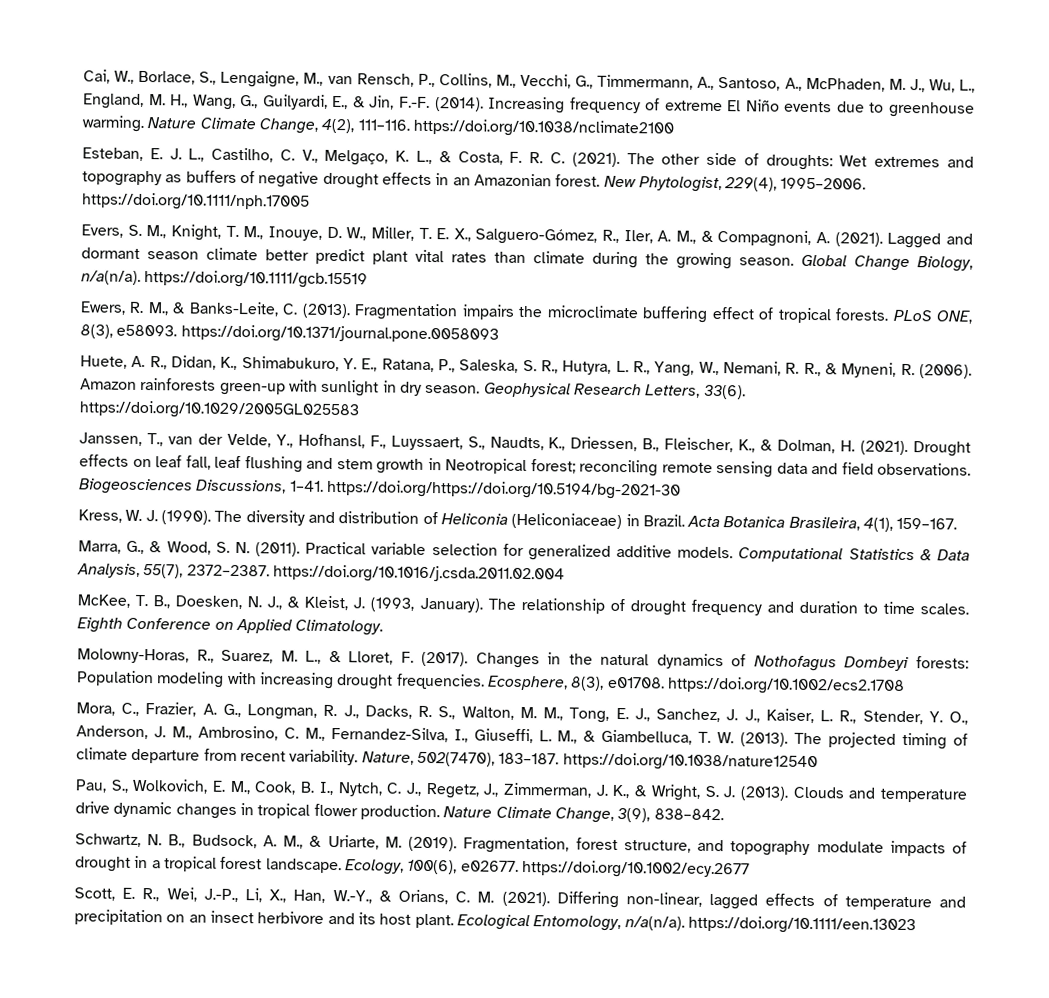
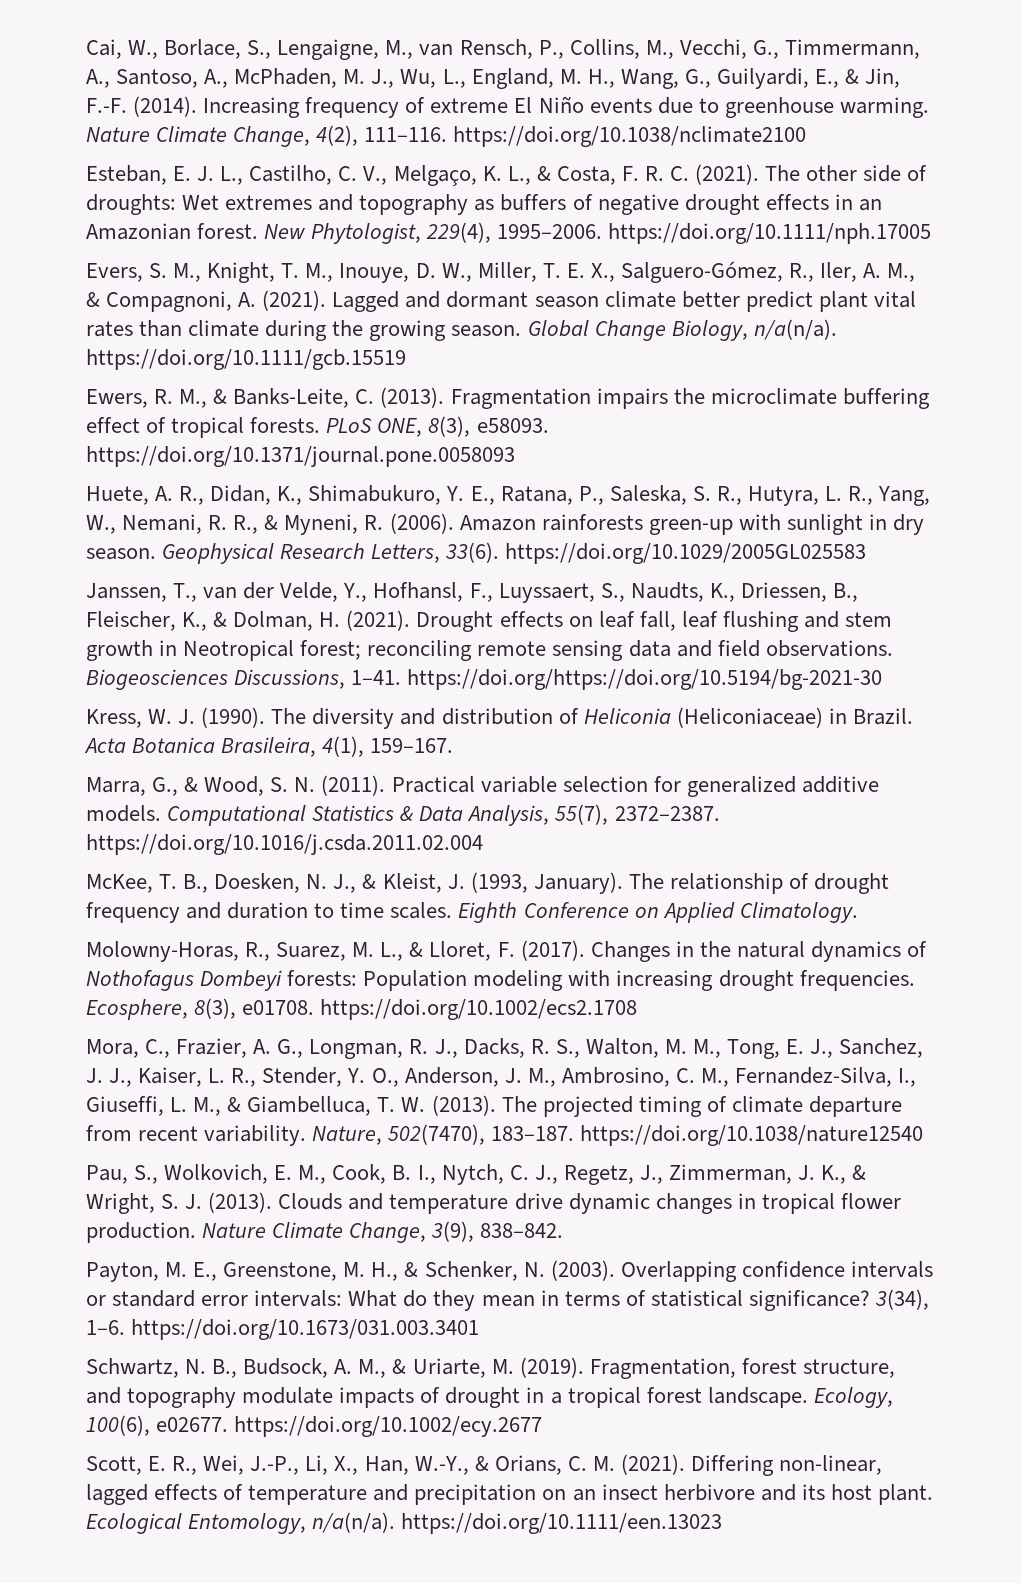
+ Payton, M. E., Greenstone, M. H., & Schenker, N. (2003). Overlapping confidence intervals or standard error intervals: What do they mean in terms of statistical significance? 3(34), 1–6. https://doi.org/10.1673/031.003.3401

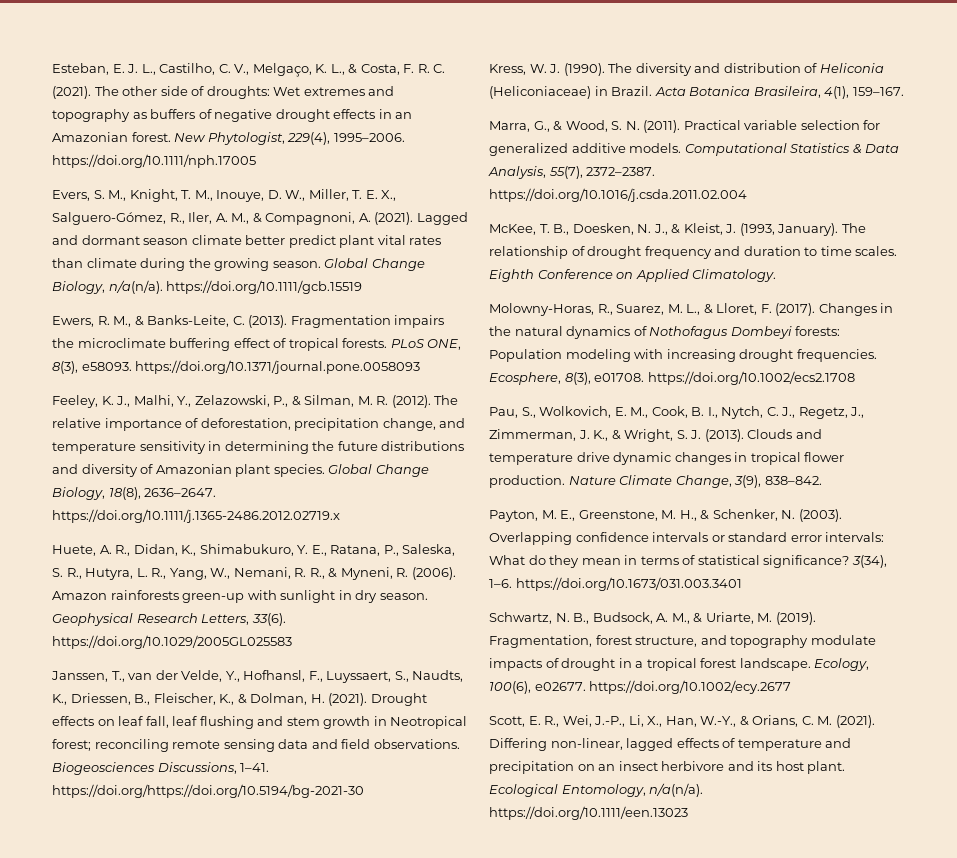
- Cai, W., Borlace, S., Lengaigne, M., van Rensch, P., Collins, M., Vecchi, G., Timmermann, A., Santoso, A., McPhaden, M. J., Wu, L., England, M. H., Wang, G., Guilyardi, E., & Jin, F.-F. (2014). Increasing frequency of extreme El Niño events due to greenhouse warming. Nature Climate Change, 4(2), 111–116. https://doi.org/10.1038/nclimate2100
+ Feeley, K. J., Malhi, Y., Zelazowski, P., & Silman, M. R. (2012). The relative importance of deforestation, precipitation change, and temperature sensitivity in determining the future distributions and diversity of Amazonian plant species. Global Change Biology, 18(8), 2636–2647. https://doi.org/10.1111/j.1365-2486.2012.02719.x
- Mora, C., Frazier, A. G., Longman, R. J., Dacks, R. S., Walton, M. M., Tong, E. J., Sanchez, J. J., Kaiser, L. R., Stender, Y. O., Anderson, J. M., Ambrosino, C. M., Fernandez-Silva, I., Giuseffi, L. M., & Giambelluca, T. W. (2013). The projected timing of climate departure from recent variability. Nature, 502(7470), 183–187. https://doi.org/10.1038/nature12540

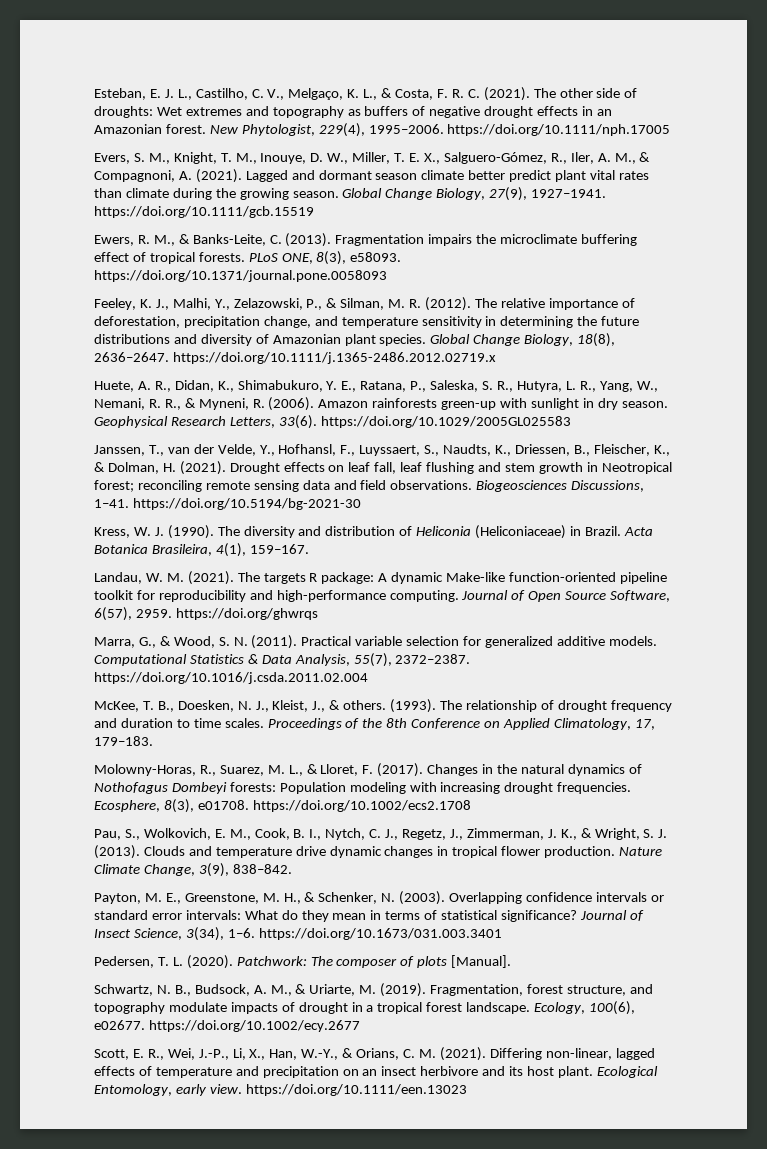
- Global Change Biology, n/a(n/a). https://doi.org/10.1111/gcb.15519
+ Global Change Biology, 27(9), 1927–1941. https://doi.org/10.1111/gcb.15519
- Biogeosciences Discussions, 1–41. https://doi.org/https://doi.org/10.5194/bg-2021-30
+ Biogeosciences Discussions, 1–41. https://doi.org/10.5194/bg-2021-30
+ Landau, W. M. (2021). The targets R package: A dynamic Make-like function-oriented pipeline toolkit for reproducibility and high-performance computing. Journal of Open Source Software, 6(57), 2959. https://doi.org/ghwrqs
- McKee, T. B., Doesken, N. J., & Kleist, J. (1993, January).
+ McKee, T. B., Doesken, N. J., Kleist, J., & others. (1993).
- Eighth Conference on Applied Climatology.
+ Proceedings of the 8th Conference on Applied Climatology, 17, 179–183.
- 3(34), 1–6. https://doi.org/10.1673/031.003.3401
+ Journal of Insect Science, 3(34), 1–6. https://doi.org/10.1673/031.003.3401
+ Pedersen, T. L. (2020). Patchwork: The composer of plots [Manual].
- Ecological Entomology, n/a(n/a). https://doi.org/10.1111/een.13023
+ Ecological Entomology, early view. https://doi.org/10.1111/een.13023

